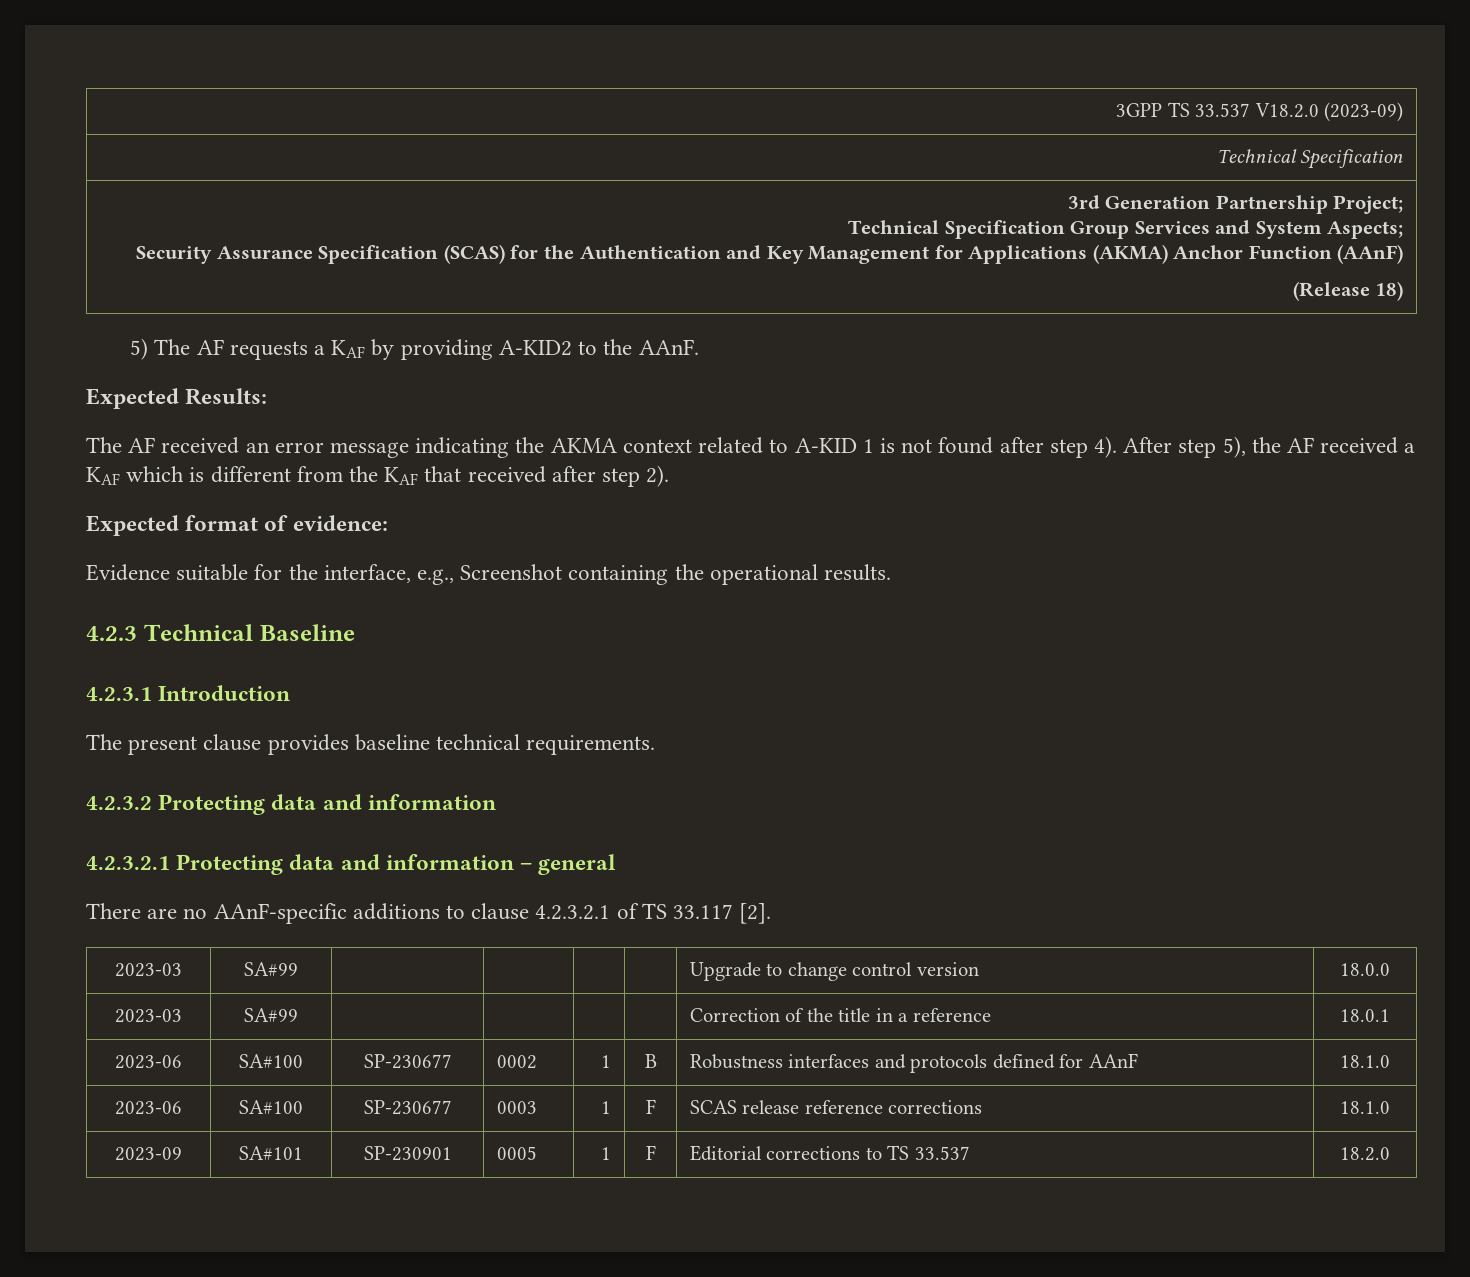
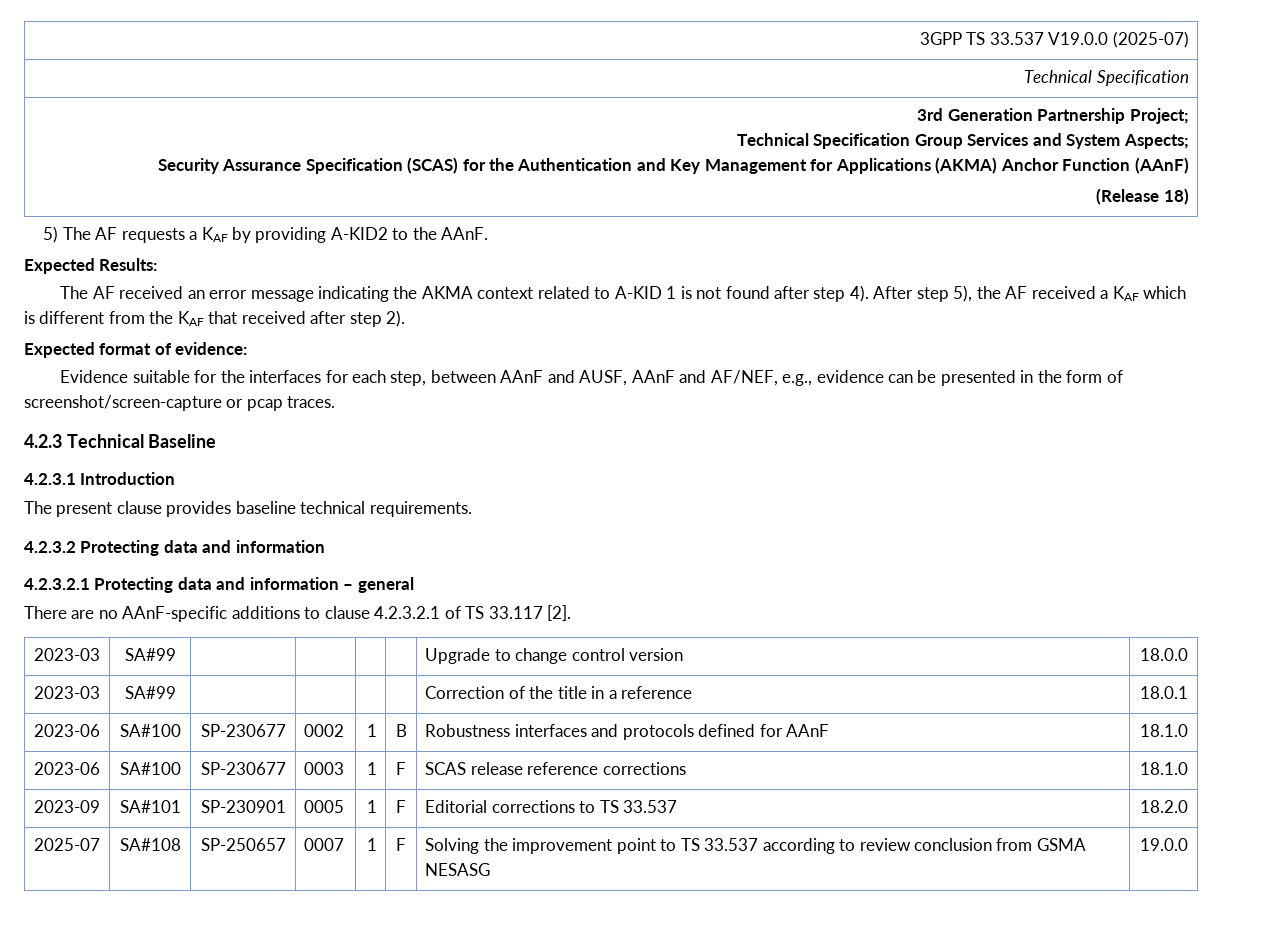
- 3GPP TS 33.537 V18.2.0 (2023-09)
+ 3GPP TS 33.537 V19.0.0 (2025-07)
- Evidence suitable for the interface, e.g., Screenshot containing the operational results.
+ Evidence suitable for the interfaces for each step, between AAnF and AUSF, AAnF and AF/NEF, e.g., evidence can be presented in the form of screenshot/screen-capture or pcap traces.
+ 2025-07 | SA#108 | SP-250657 | 0007 | 1 | F | Solving the improvement point to TS 33.537 according to review conclusion from GSMA NESASG | 19.0.0

